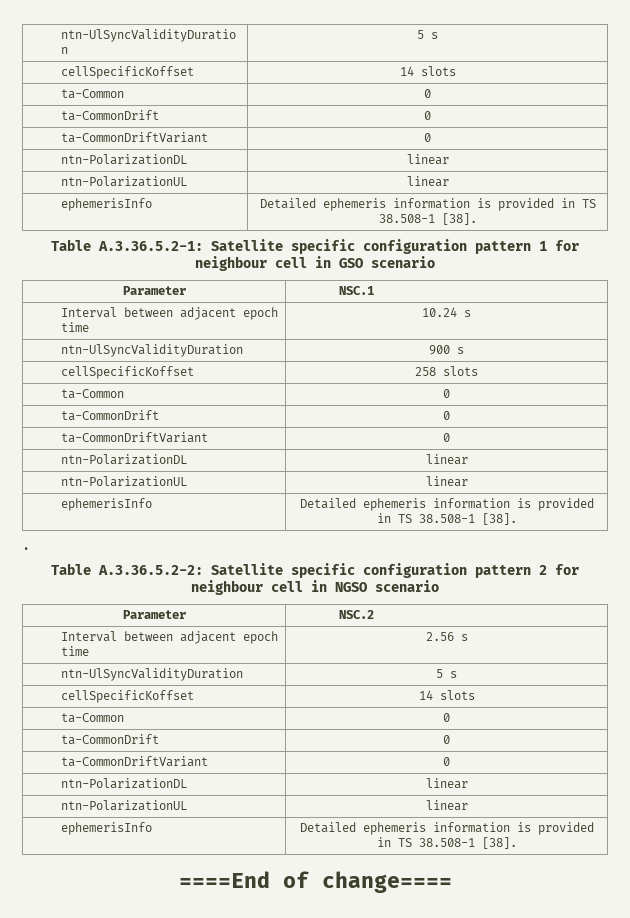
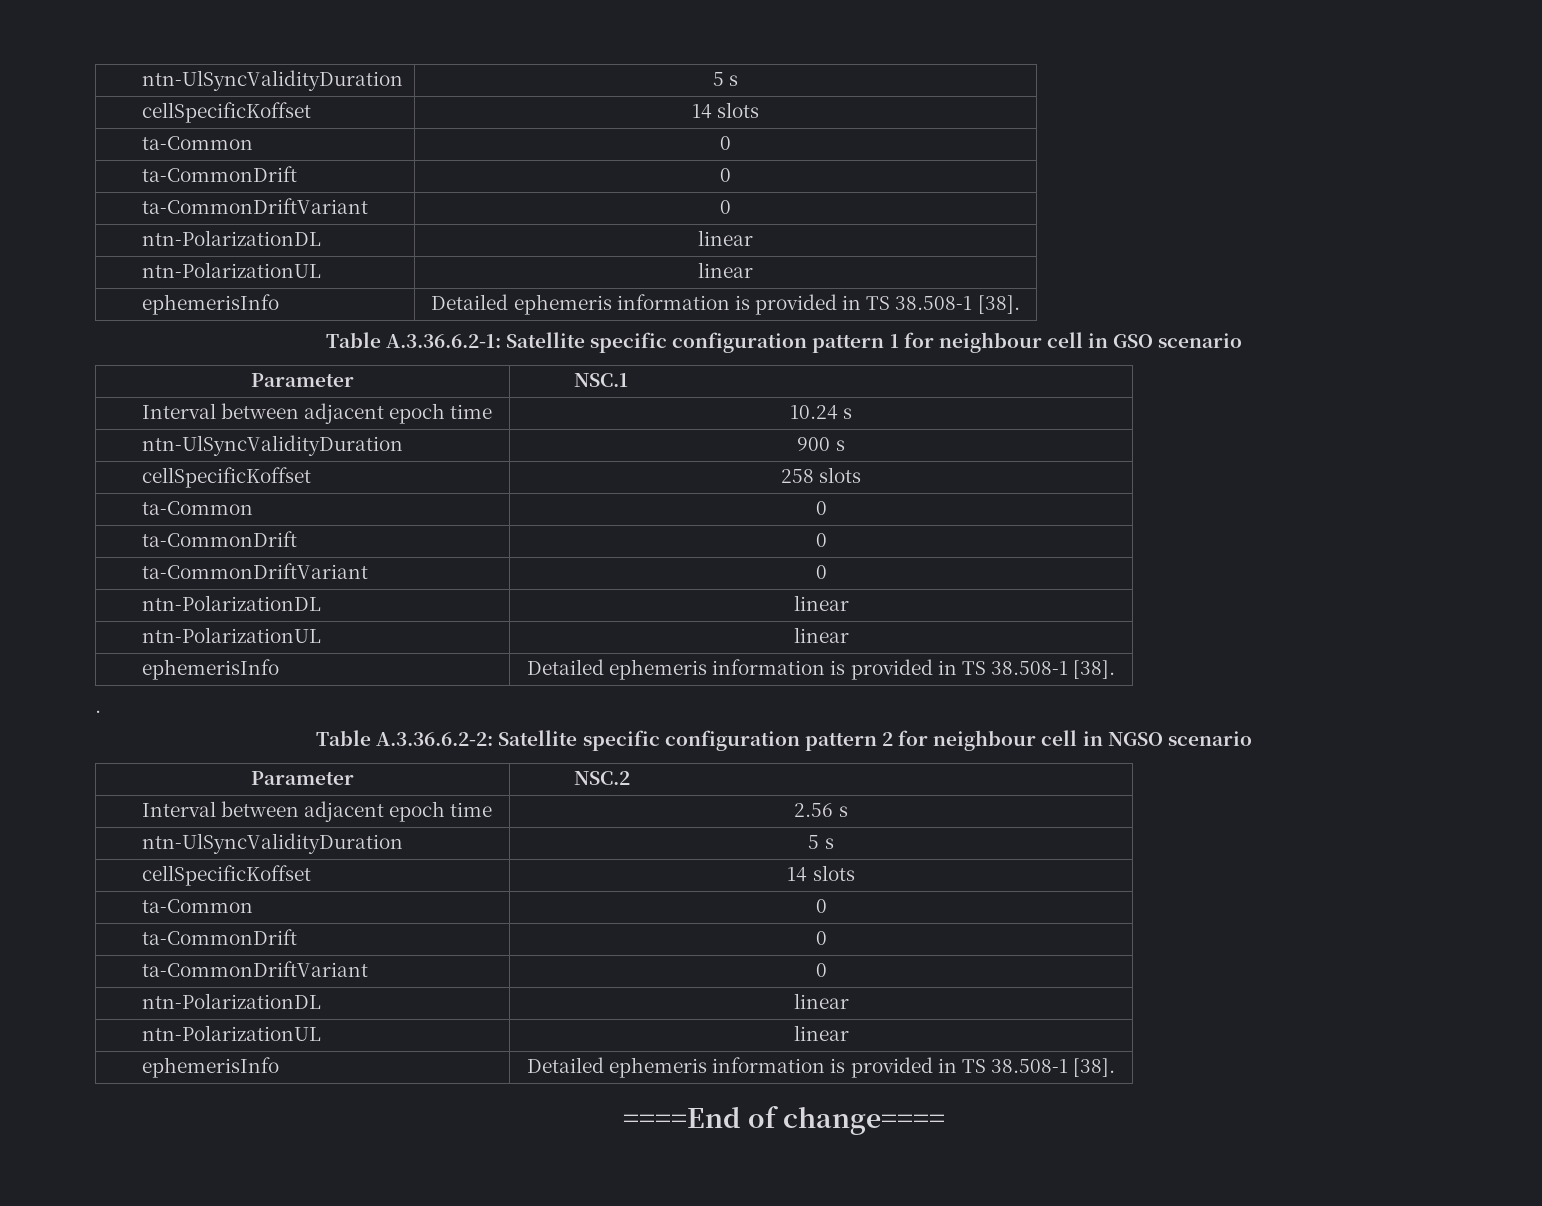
- Table A.3.36.5.2-1: Satellite specific configuration pattern 1 for neighbour cell in GSO scenario
+ Table A.3.36.6.2-1: Satellite specific configuration pattern 1 for neighbour cell in GSO scenario
- Table A.3.36.5.2-2: Satellite specific configuration pattern 2 for neighbour cell in NGSO scenario
+ Table A.3.36.6.2-2: Satellite specific configuration pattern 2 for neighbour cell in NGSO scenario

